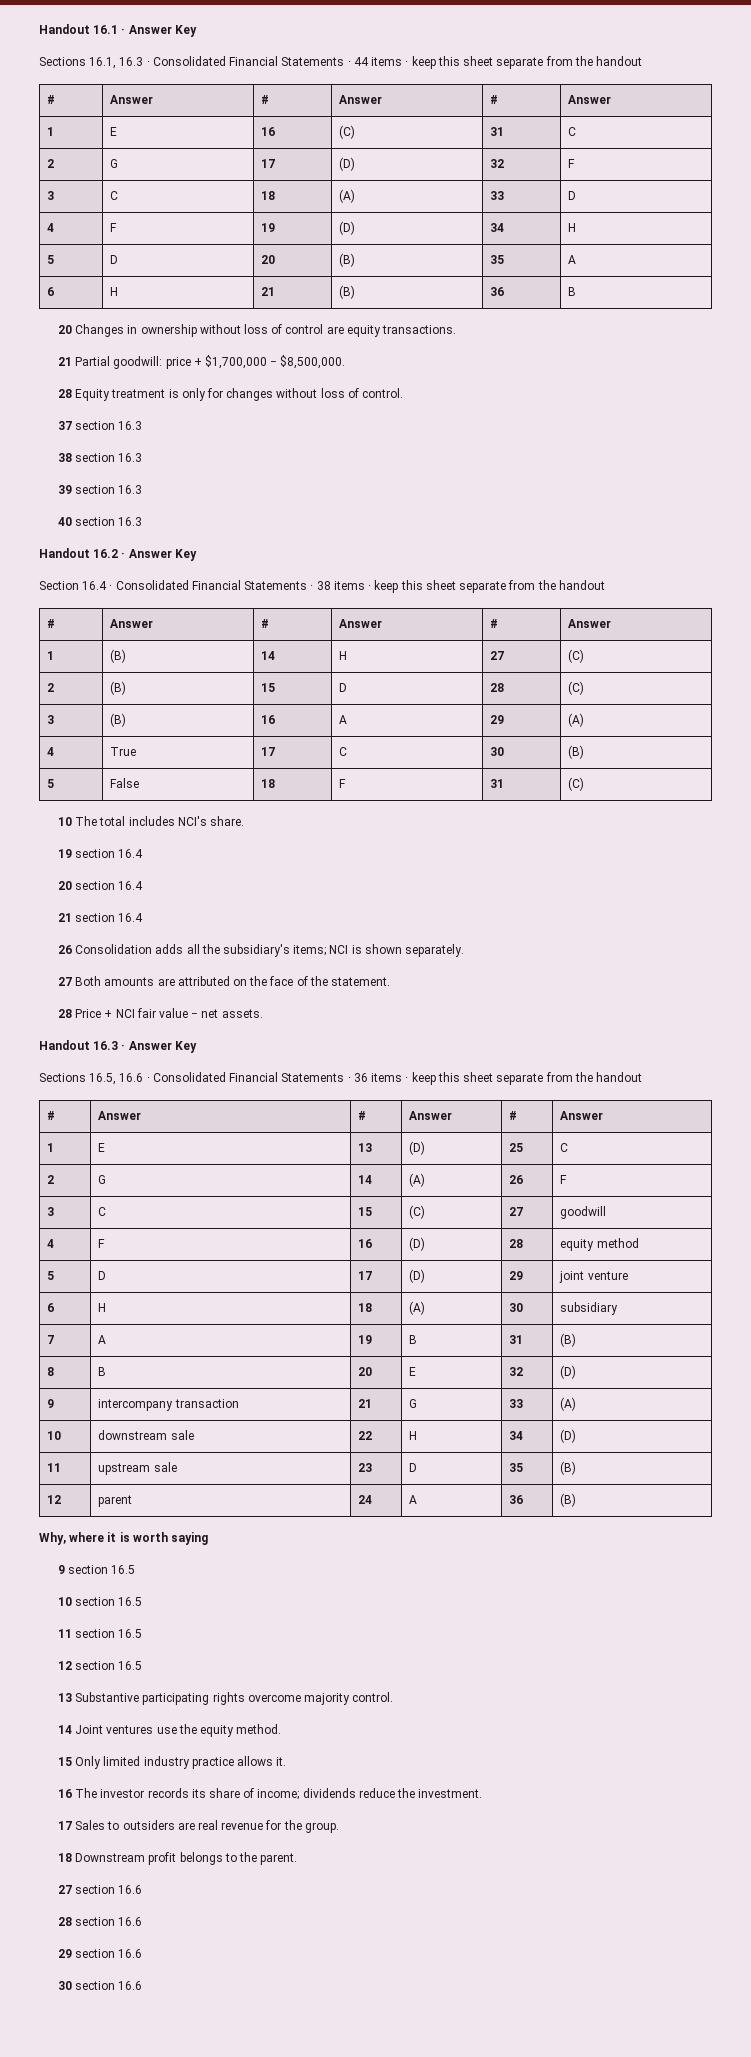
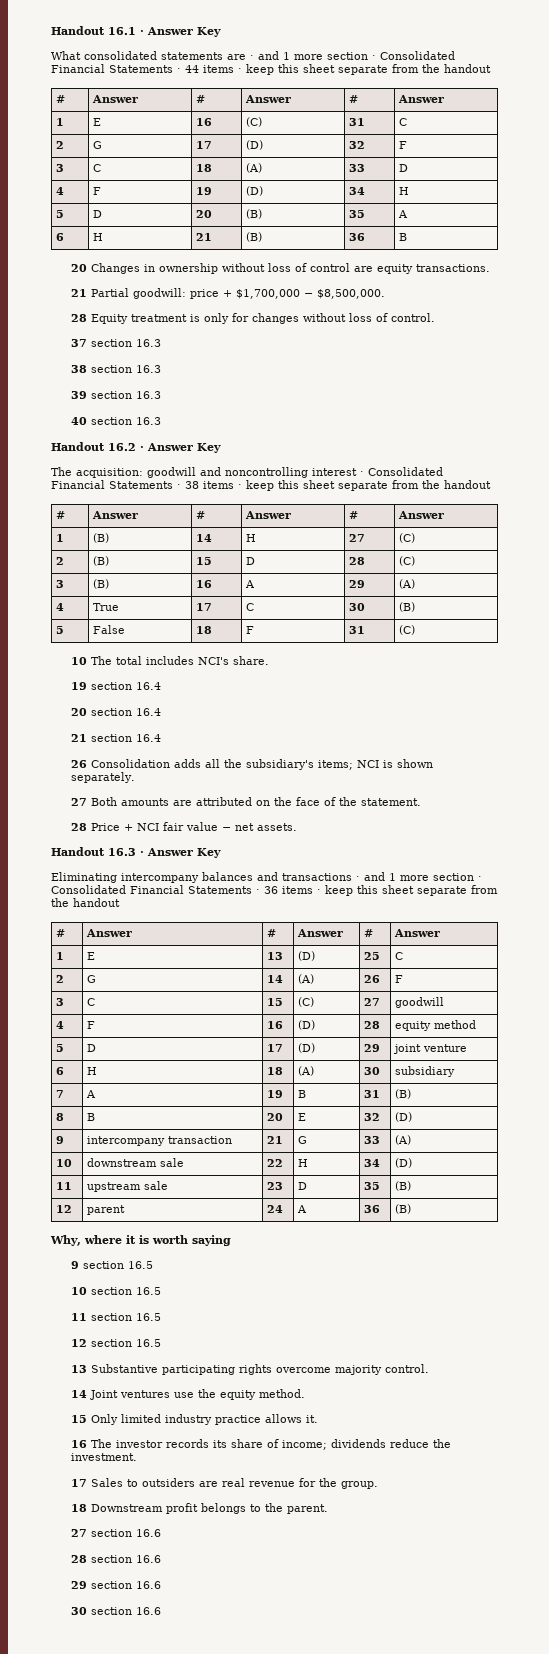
- Sections 16.1, 16.3 · Consolidated Financial Statements · 44 items · keep this sheet separate from the handout
+ What consolidated statements are · and 1 more section · Consolidated Financial Statements · 44 items · keep this sheet separate from the handout
- Section 16.4 · Consolidated Financial Statements · 38 items · keep this sheet separate from the handout
+ The acquisition: goodwill and noncontrolling interest · Consolidated Financial Statements · 38 items · keep this sheet separate from the handout
- Sections 16.5, 16.6 · Consolidated Financial Statements · 36 items · keep this sheet separate from the handout
+ Eliminating intercompany balances and transactions · and 1 more section · Consolidated Financial Statements · 36 items · keep this sheet separate from the handout

